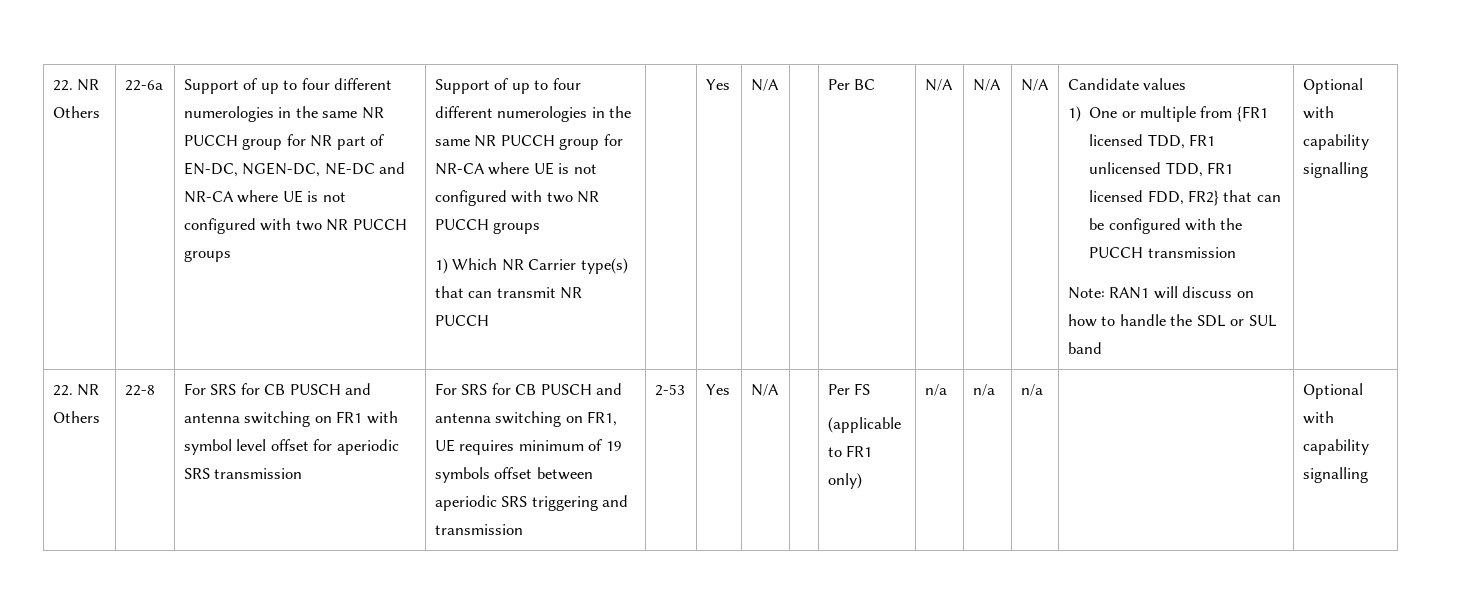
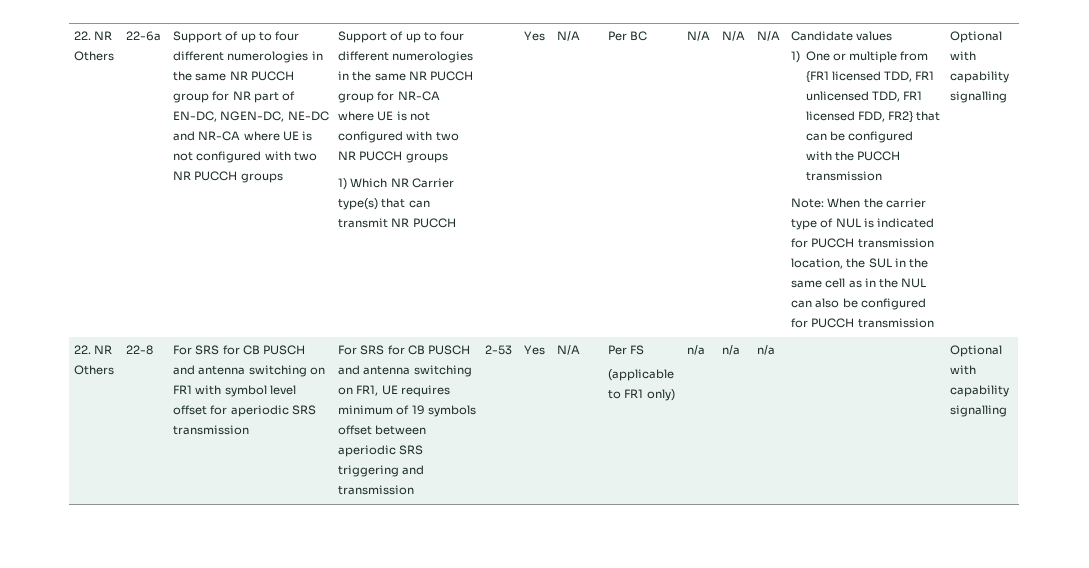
- Note: RAN1 will discuss on how to handle the SDL or SUL band
+ Note: When the carrier type of NUL is indicated for PUCCH transmission location, the SUL in the same cell as in the NUL can also be configured for PUCCH transmission

